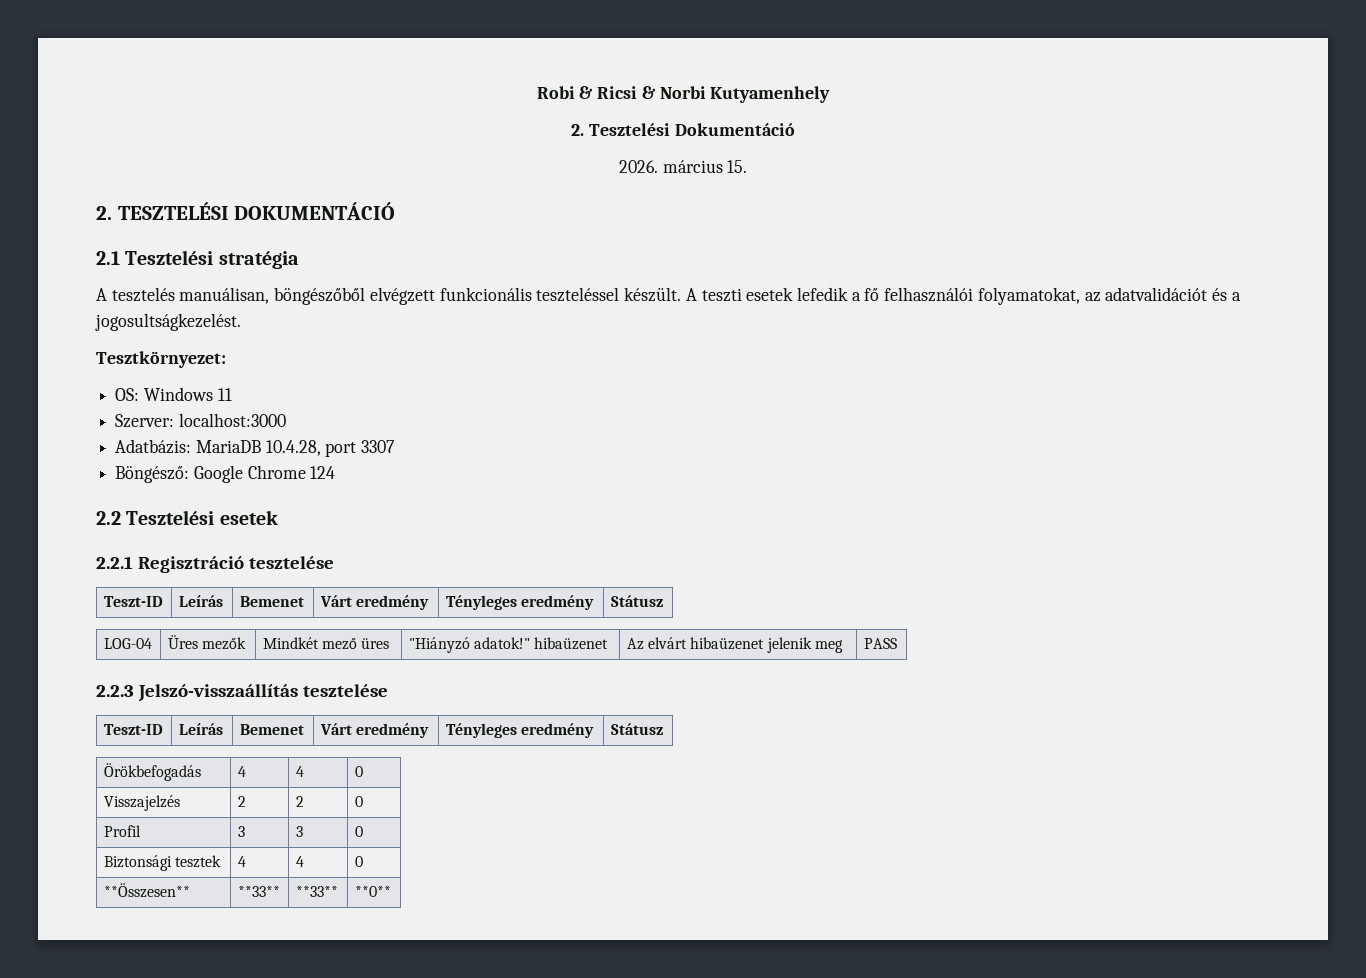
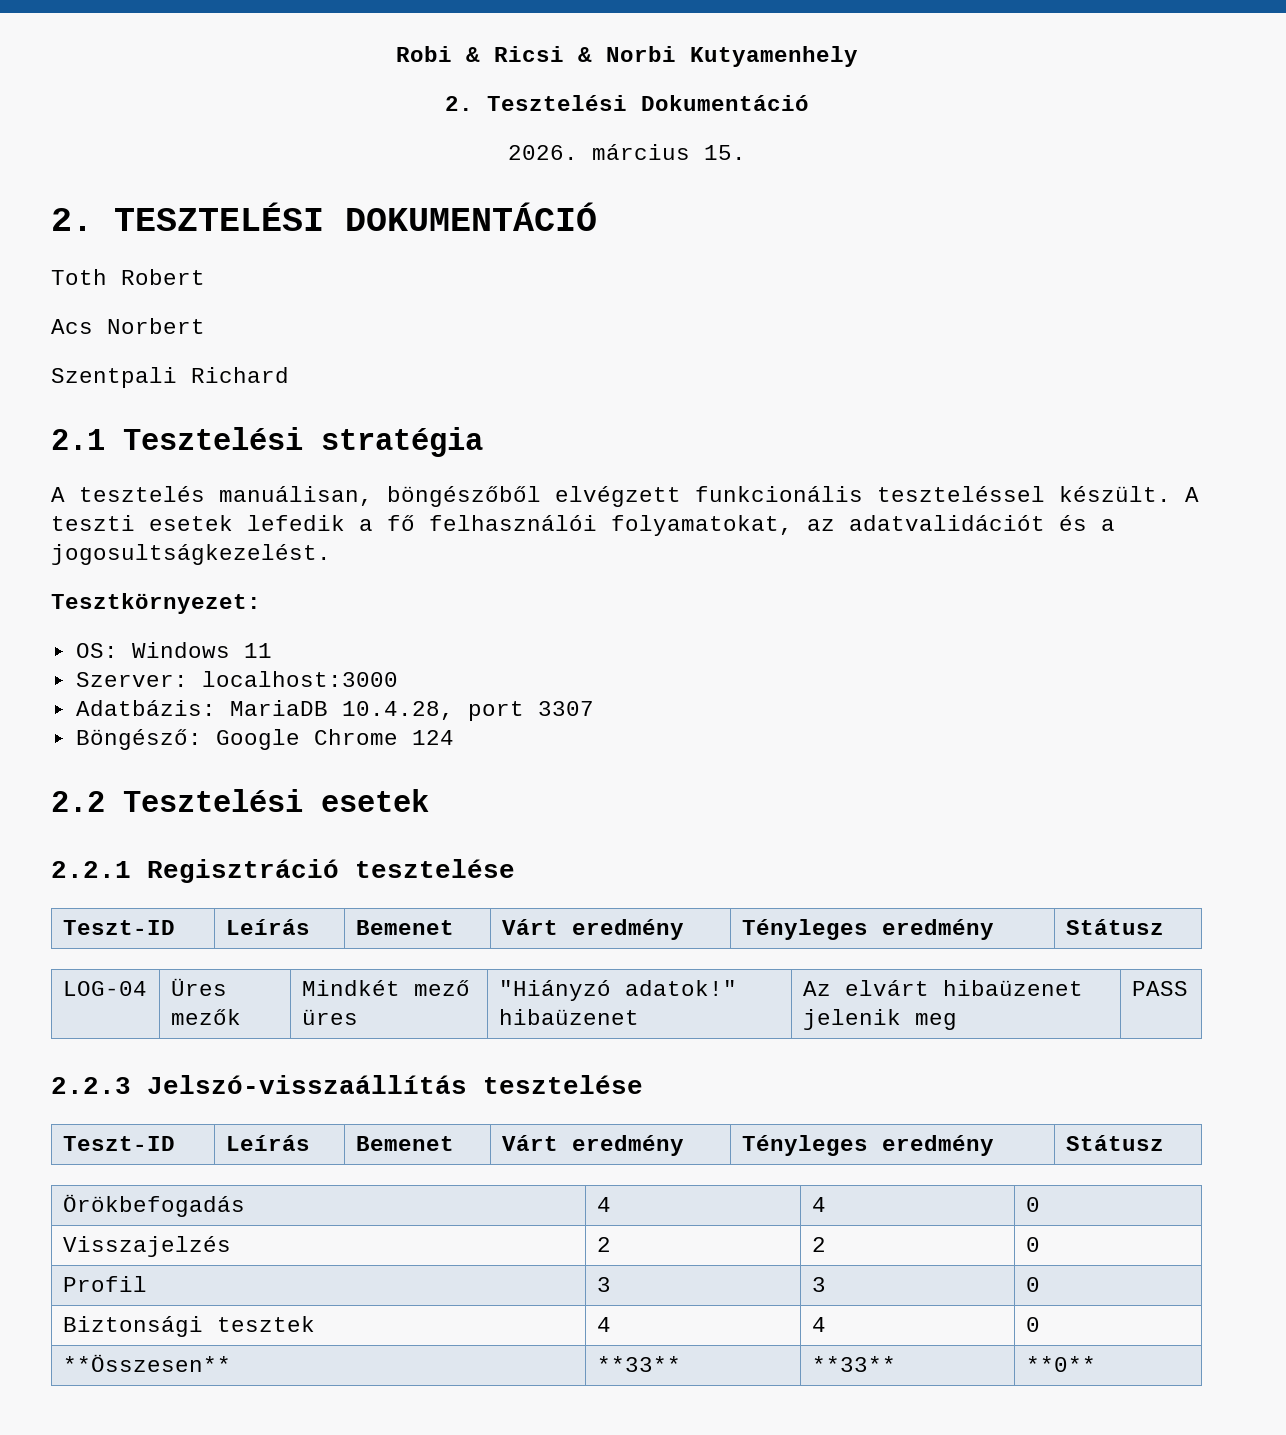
+ Toth Robert
+ Acs Norbert
+ Szentpali Richard

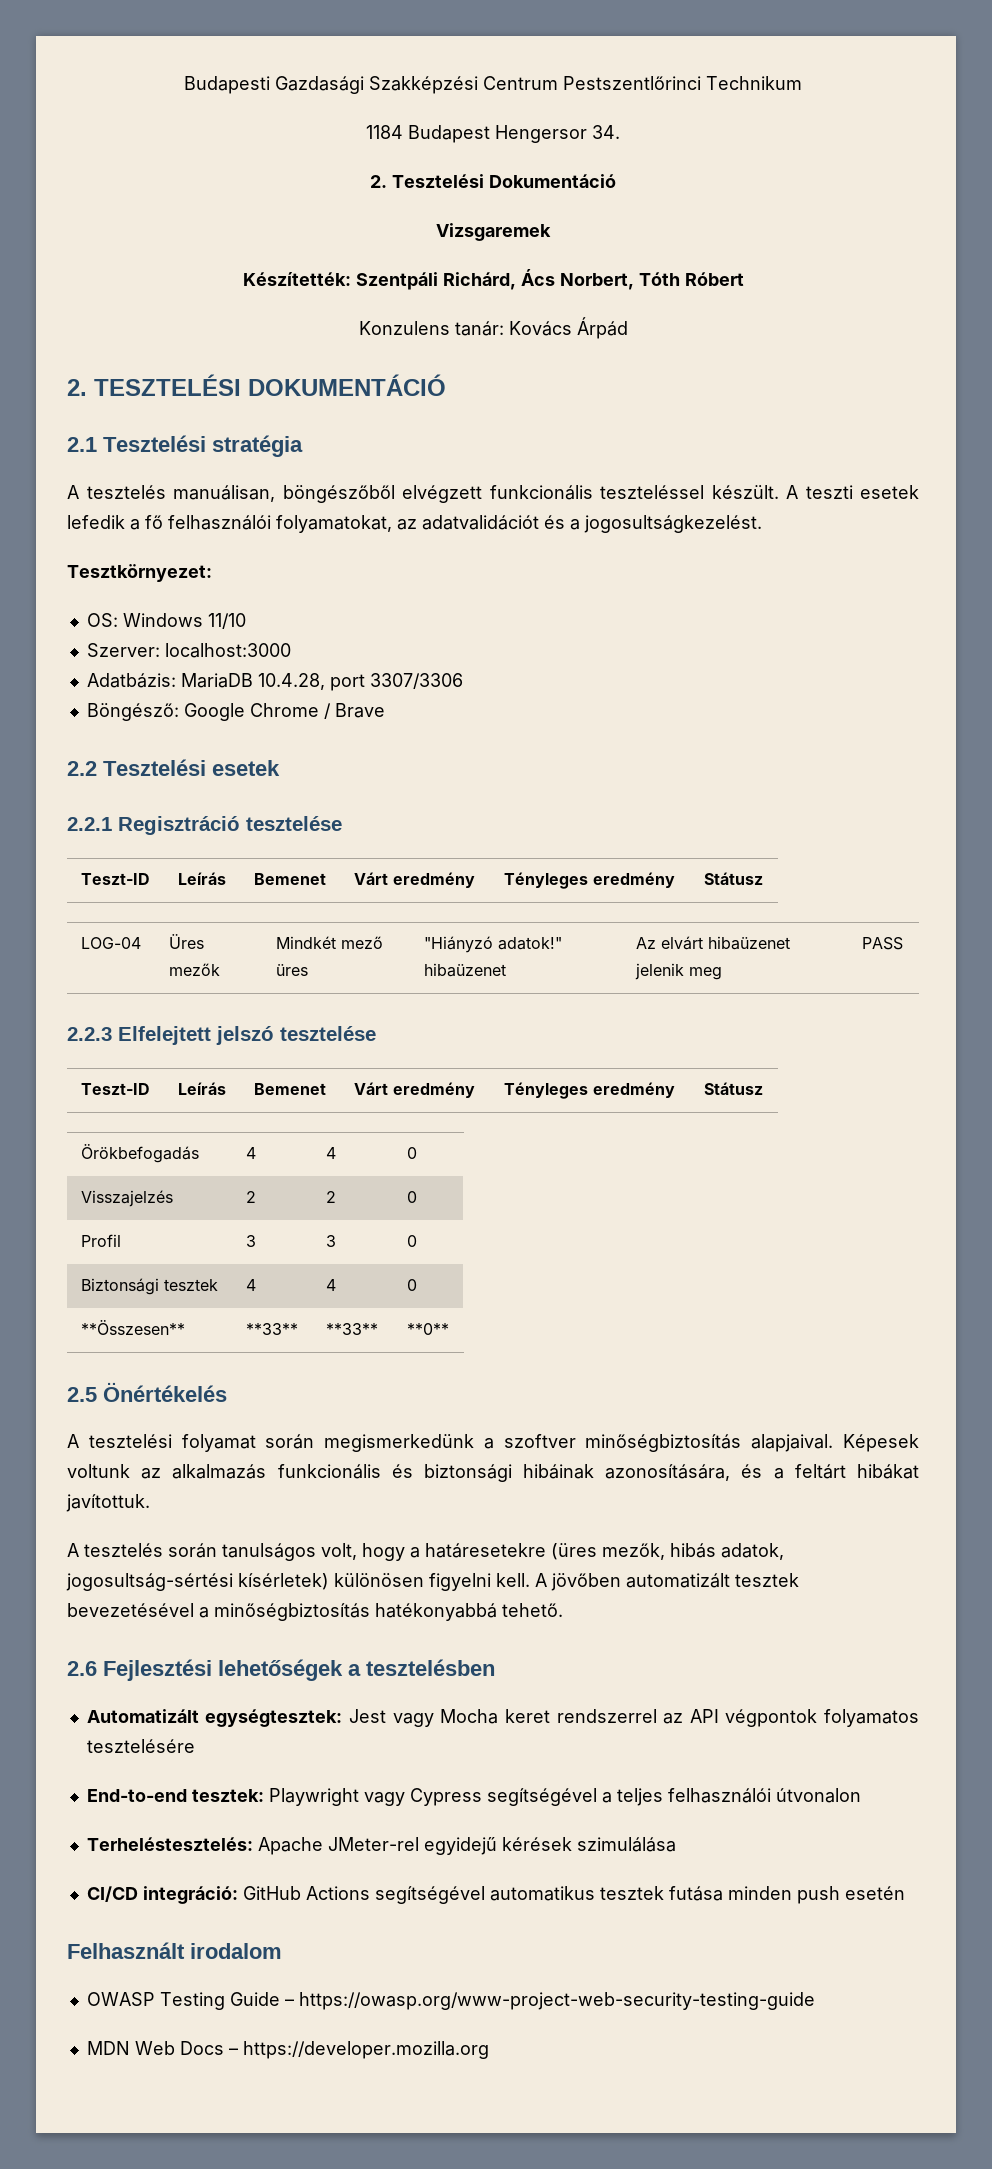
- Robi & Ricsi & Norbi Kutyamenhely
+ Budapesti Gazdasági Szakképzési Centrum Pestszentlőrinci Technikum
+ 1184 Budapest Hengersor 34.
  2. Tesztelési Dokumentáció
- 2026. március 15.
+ Vizsgaremek
+ Készítették: Szentpáli Richárd, Ács Norbert, Tóth Róbert
+ Konzulens tanár: Kovács Árpád
  2. TESZTELÉSI DOKUMENTÁCIÓ
- Toth Robert
- Acs Norbert
- Szentpali Richard
- OS: Windows 11
+ OS: Windows 11/10
- Adatbázis: MariaDB 10.4.28, port 3307
+ Adatbázis: MariaDB 10.4.28, port 3307/3306
- Böngésző: Google Chrome 124
+ Böngésző: Google Chrome / Brave
- 2.2.3 Jelszó-visszaállítás tesztelése
+ 2.2.3 Elfelejtett jelszó tesztelése
+ 2.5 Önértékelés
+ A tesztelési folyamat során megismerkedünk a szoftver minőségbiztosítás alapjaival. Képesek voltunk az alkalmazás funkcionális és biztonsági hibáinak azonosítására, és a feltárt hibákat javítottuk.
+ A tesztelés során tanulságos volt, hogy a határesetekre (üres mezők, hibás adatok, jogosultság-sértési kísérletek) különösen figyelni kell. A jövőben automatizált tesztek bevezetésével a minőségbiztosítás hatékonyabbá tehető.
+ 2.6 Fejlesztési lehetőségek a tesztelésben
+ Automatizált egységtesztek: Jest vagy Mocha keret rendszerrel az API végpontok folyamatos tesztelésére
+ End-to-end tesztek: Playwright vagy Cypress segítségével a teljes felhasználói útvonalon
+ Terheléstesztelés: Apache JMeter-rel egyidejű kérések szimulálása
+ CI/CD integráció: GitHub Actions segítségével automatikus tesztek futása minden push esetén
+ Felhasznált irodalom
+ OWASP Testing Guide – https://owasp.org/www-project-web-security-testing-guide
+ MDN Web Docs – https://developer.mozilla.org

